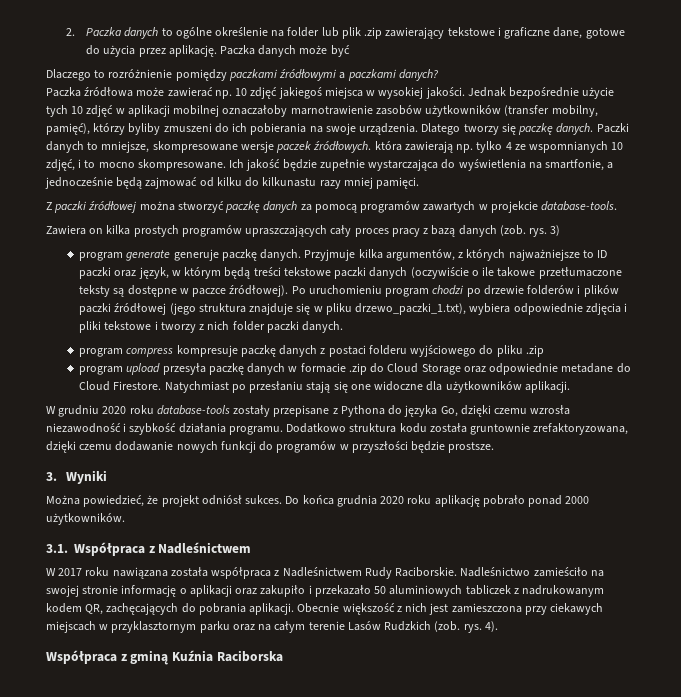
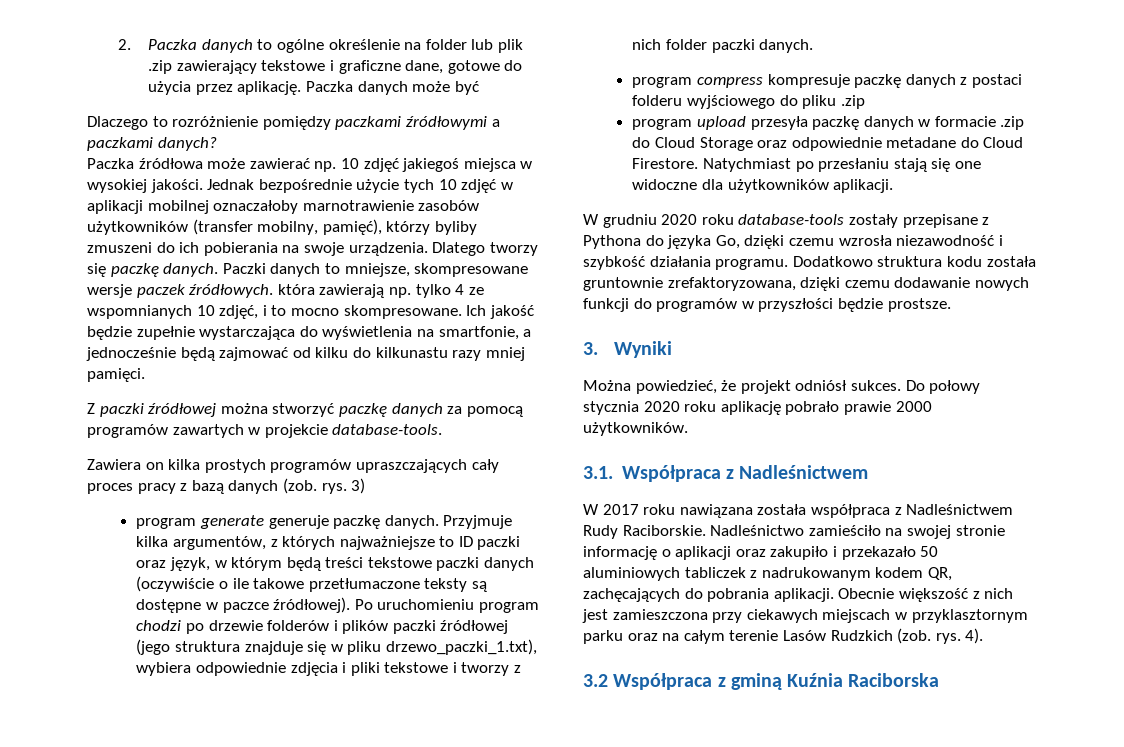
- Do końca grudnia 2020 roku aplikację pobrało ponad 2000 użytkowników.
+ Do połowy stycznia 2020 roku aplikację pobrało prawie 2000 użytkowników.
- Współpraca z gminą Kuźnia Raciborska
+ 3.2 Współpraca z gminą Kuźnia Raciborska

